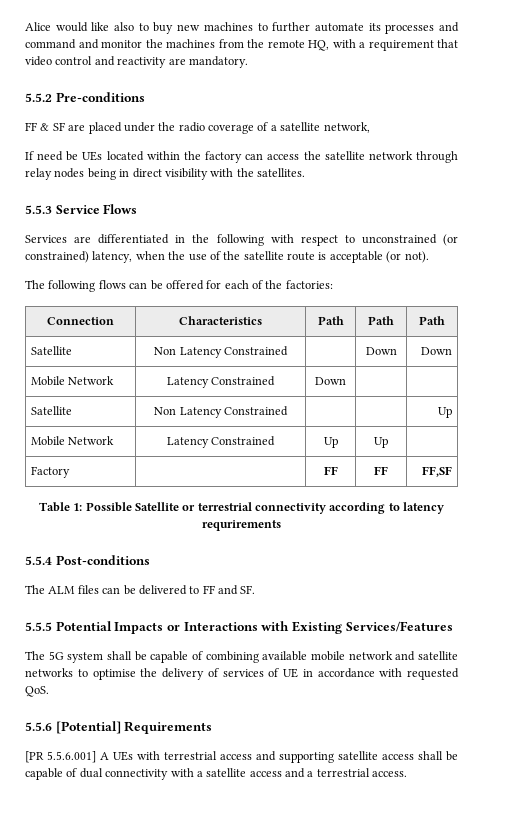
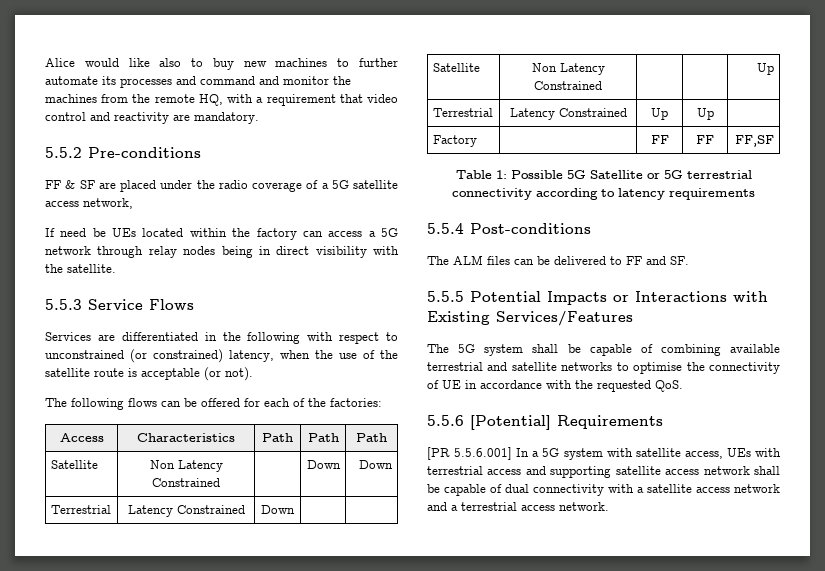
- FF & SF are placed under the radio coverage of a satellite network,
+ FF & SF are placed under the radio coverage of a 5G satellite access network,
- If need be UEs located within the factory can access the satellite network through relay nodes being in direct visibility with the satellites.
+ If need be UEs located within the factory can access a 5G network through relay nodes being in direct visibility with the satellite.
- Connection | Characteristics | Path | Path | Path
+ Access | Characteristics | Path | Path | Path
- Mobile Network | Latency Constrained | Down | |
+ Terrestrial | Latency Constrained | Down | |
- Mobile Network | Latency Constrained | Up | Up |
+ Terrestrial | Latency Constrained | Up | Up |
- Table 1: Possible Satellite or terrestrial connectivity according to latency requrirements
+ Table 1: Possible 5G Satellite or 5G terrestrial connectivity according to latency requirements
- The 5G system shall be capable of combining available mobile network and satellite networks to optimise the delivery of services of UE in accordance with requested QoS.
+ The 5G system shall be capable of combining available terrestrial and satellite networks to optimise the connectivity of UE in accordance with the requested QoS.
- [PR 5.5.6.001] A UEs with terrestrial access and supporting satellite access shall be capable of dual connectivity with a satellite access and a terrestrial access.
+ [PR 5.5.6.001] In a 5G system with satellite access, UEs with terrestrial access and supporting satellite access network shall be capable of dual connectivity with a satellite access network and a terrestrial access network.

